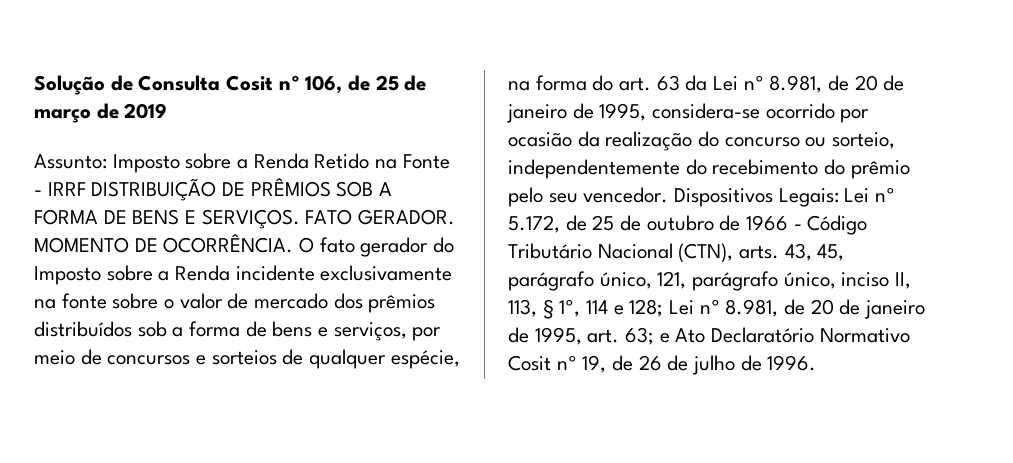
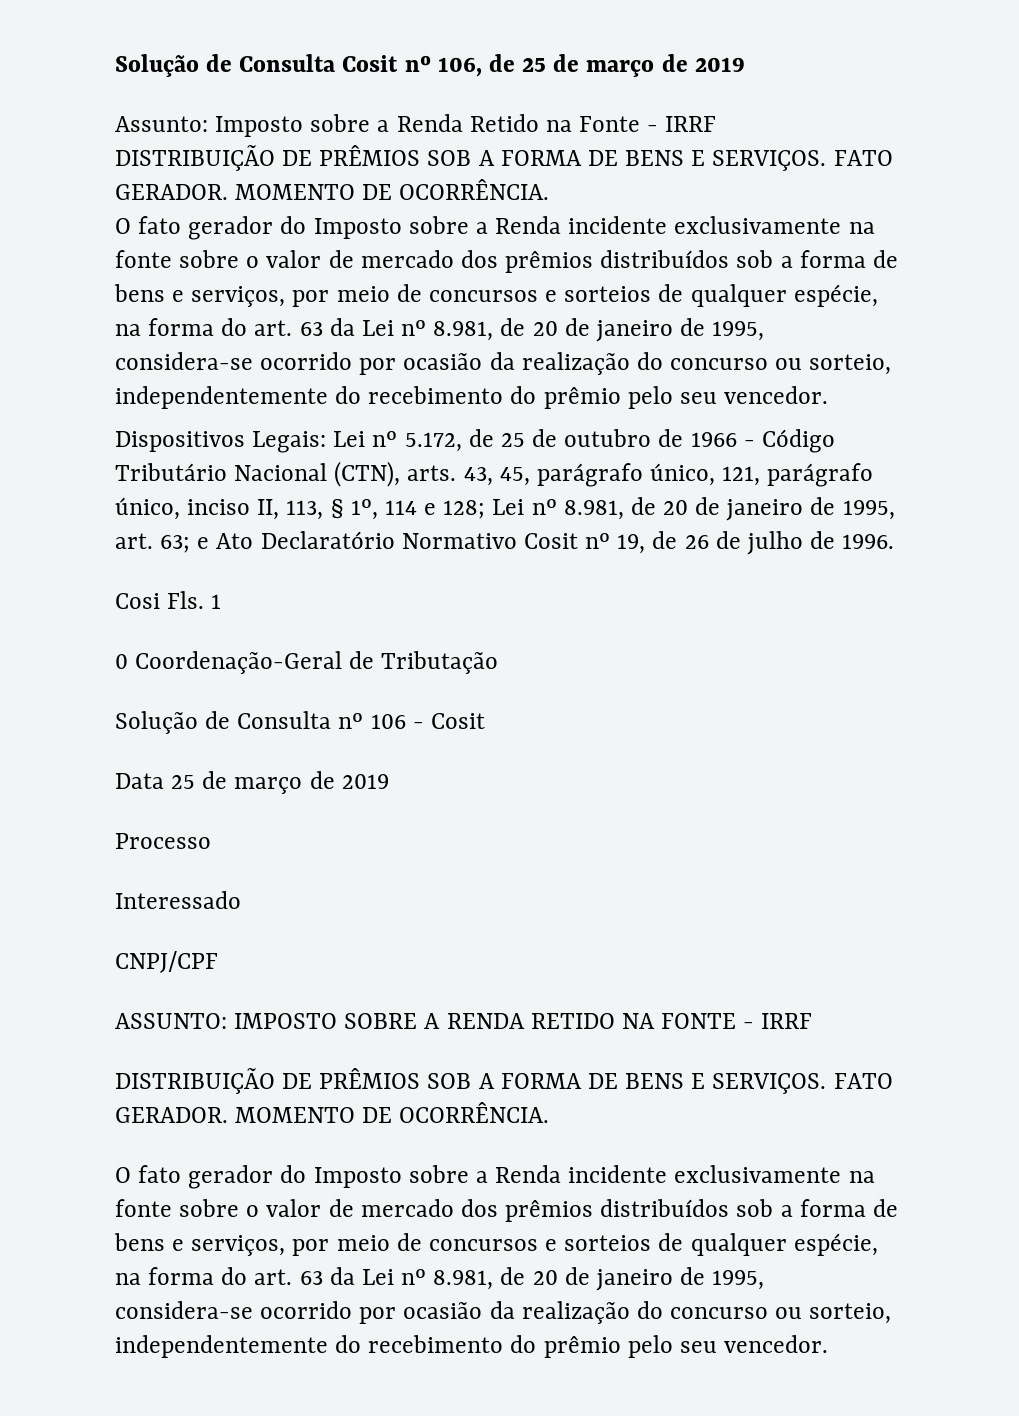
- Assunto: Imposto sobre a Renda Retido na Fonte - IRRF DISTRIBUIÇÃO DE PRÊMIOS SOB A FORMA DE BENS E SERVIÇOS. FATO GERADOR. MOMENTO DE OCORRÊNCIA. O fato gerador do Imposto sobre a Renda incidente exclusivamente na fonte sobre o valor de mercado dos prêmios distribuídos sob a forma de bens e serviços, por meio de concursos e sorteios de qualquer espécie, na forma do art. 63 da Lei nº 8.981, de 20 de janeiro de 1995, considera-se ocorrido por ocasião da realização do concurso ou sorteio, independentemente do recebimento do prêmio pelo seu vencedor. Dispositivos Legais:
+ Assunto: Imposto sobre a Renda Retido na Fonte - IRRF
+ DISTRIBUIÇÃO DE PRÊMIOS SOB A FORMA DE BENS E SERVIÇOS. FATO GERADOR. MOMENTO DE OCORRÊNCIA.
+ O fato gerador do Imposto sobre a Renda incidente exclusivamente na fonte sobre o valor de mercado dos prêmios distribuídos sob a forma de bens e serviços, por meio de concursos e sorteios de qualquer espécie, na forma do art. 63 da Lei nº 8.981, de 20 de janeiro de 1995, considera-se ocorrido por ocasião da realização do concurso ou sorteio, independentemente do recebimento do prêmio pelo seu vencedor.
+ Dispositivos Legais:
+ Cosi Fls. 1
+ 0 Coordenação-Geral de Tributação
+ Solução de Consulta nº 106 - Cosit
+ Data 25 de março de 2019
+ Processo
+ Interessado
+ CNPJ/CPF
+ ASSUNTO: IMPOSTO SOBRE A RENDA RETIDO NA FONTE - IRRF
+ DISTRIBUIÇÃO DE PRÊMIOS SOB A FORMA DE BENS E SERVIÇOS. FATO GERADOR. MOMENTO DE OCORRÊNCIA.
+ O fato gerador do Imposto sobre a Renda incidente exclusivamente na fonte sobre o valor de mercado dos prêmios distribuídos sob a forma de bens e serviços, por meio de concursos e sorteios de qualquer espécie, na forma do art. 63 da Lei nº 8.981, de 20 de janeiro de 1995, considera-se ocorrido por ocasião da realização do concurso ou sorteio, independentemente do recebimento do prêmio pelo seu vencedor.

